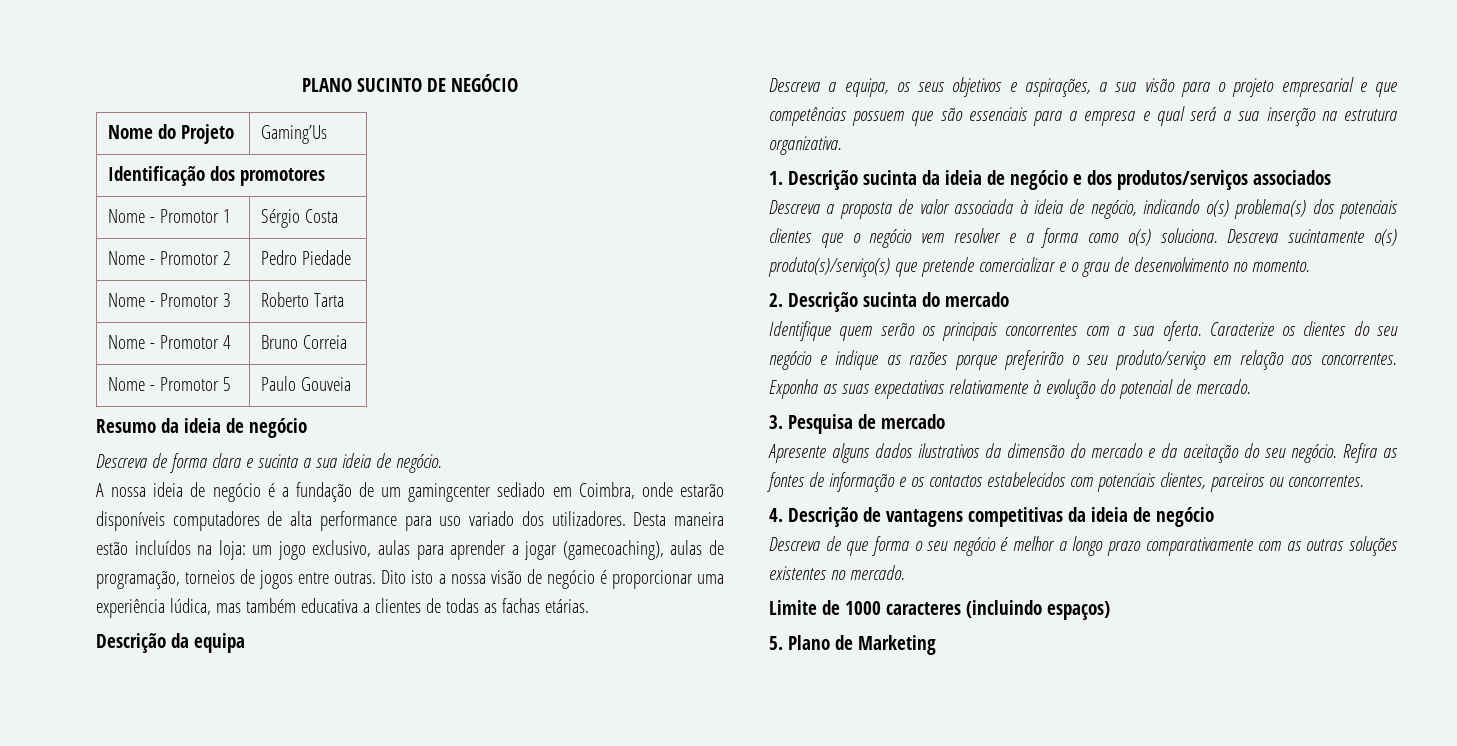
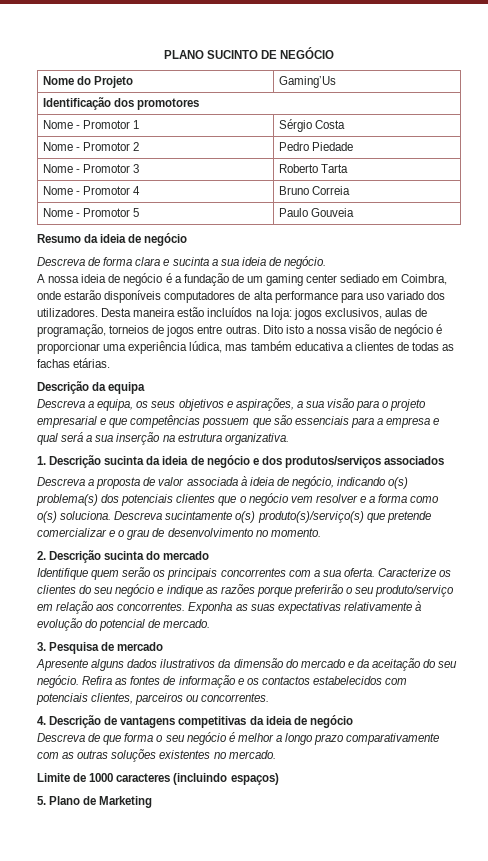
- A nossa ideia de negócio é a fundação de um gamingcenter sediado em Coimbra, onde estarão disponíveis computadores de alta performance para uso variado dos utilizadores.
+ A nossa ideia de negócio é a fundação de um gaming center sediado em Coimbra, onde estarão disponíveis computadores de alta performance para uso variado dos utilizadores.
- Desta maneira estão incluídos na loja: um jogo exclusivo, aulas para aprender a jogar (gamecoaching), aulas de programação, torneios de jogos entre outras.
+ Desta maneira estão incluídos na loja: jogos exclusivos, aulas de programação, torneios de jogos entre outras.

